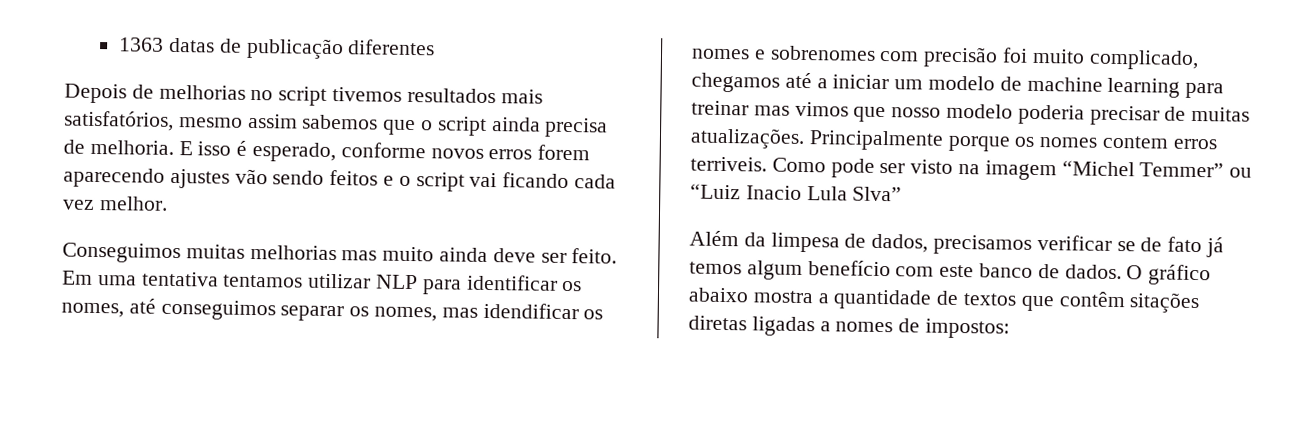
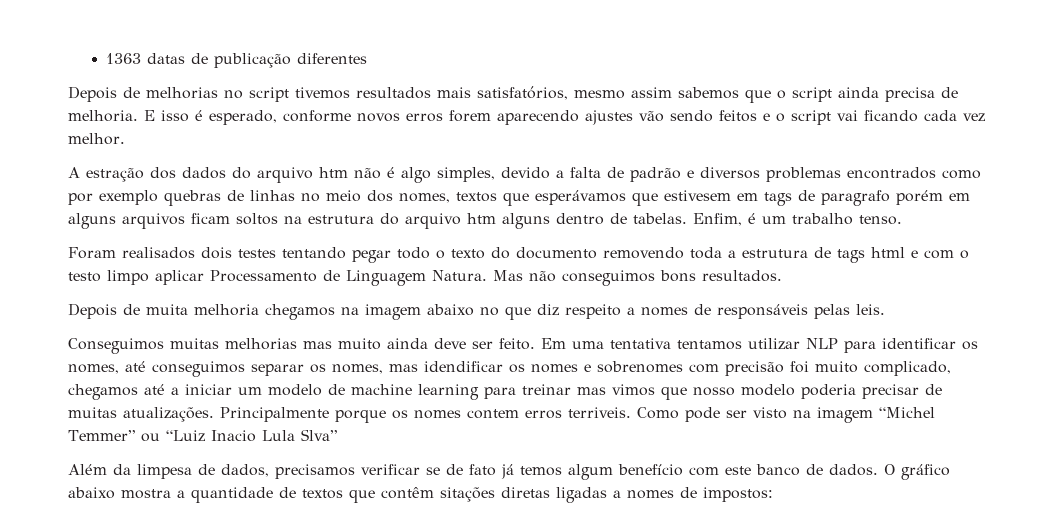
+ A estração dos dados do arquivo htm não é algo simples, devido a falta de padrão e diversos problemas encontrados como por exemplo quebras de linhas no meio dos nomes, textos que esperávamos que estivesem em tags de paragrafo porém em alguns arquivos ficam soltos na estrutura do arquivo htm alguns dentro de tabelas. Enfim, é um trabalho tenso.
+ Foram realisados dois testes tentando pegar todo o texto do documento removendo toda a estrutura de tags html e com o testo limpo aplicar Processamento de Linguagem Natura. Mas não conseguimos bons resultados.
+ Depois de muita melhoria chegamos na imagem abaixo no que diz respeito a nomes de responsáveis pelas leis.

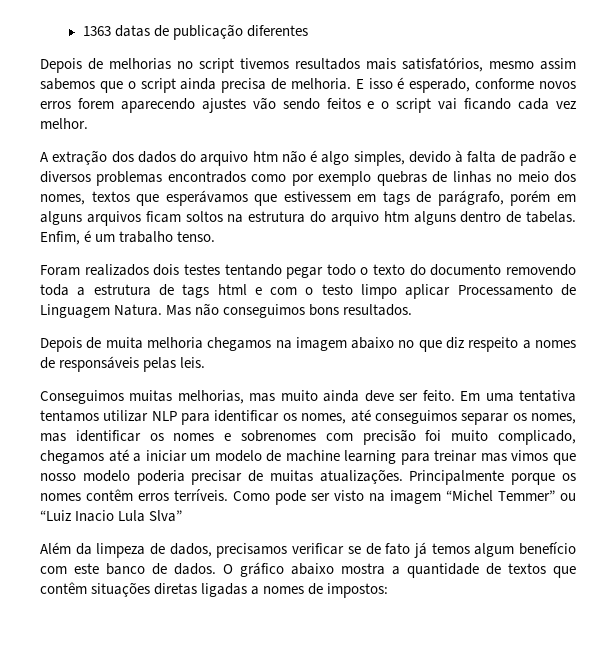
- A estração dos dados do arquivo htm não é algo simples, devido a falta de padrão e diversos problemas encontrados como por exemplo quebras de linhas no meio dos nomes, textos que esperávamos que estivesem em tags de paragrafo porém em alguns arquivos ficam soltos na estrutura do arquivo htm alguns dentro de tabelas.
+ A extração dos dados do arquivo htm não é algo simples, devido à falta de padrão e diversos problemas encontrados como por exemplo quebras de linhas no meio dos nomes, textos que esperávamos que estivessem em tags de parágrafo, porém em alguns arquivos ficam soltos na estrutura do arquivo htm alguns dentro de tabelas.
- Foram realisados dois testes tentando pegar todo o texto do documento removendo toda a estrutura de tags html e com o testo limpo aplicar Processamento de Linguagem Natura.
+ Foram realizados dois testes tentando pegar todo o texto do documento removendo toda a estrutura de tags html e com o testo limpo aplicar Processamento de Linguagem Natura.
- Conseguimos muitas melhorias mas muito ainda deve ser feito.
+ Conseguimos muitas melhorias, mas muito ainda deve ser feito.
- Em uma tentativa tentamos utilizar NLP para identificar os nomes, até conseguimos separar os nomes, mas idendificar os nomes e sobrenomes com precisão foi muito complicado, chegamos até a iniciar um modelo de machine learning para treinar mas vimos que nosso modelo poderia precisar de muitas atualizações.
+ Em uma tentativa tentamos utilizar NLP para identificar os nomes, até conseguimos separar os nomes, mas identificar os nomes e sobrenomes com precisão foi muito complicado, chegamos até a iniciar um modelo de machine learning para treinar mas vimos que nosso modelo poderia precisar de muitas atualizações.
- Principalmente porque os nomes contem erros terriveis.
+ Principalmente porque os nomes contêm erros terríveis.
- Além da limpesa de dados, precisamos verificar se de fato já temos algum benefício com este banco de dados.
+ Além da limpeza de dados, precisamos verificar se de fato já temos algum benefício com este banco de dados.
- O gráfico abaixo mostra a quantidade de textos que contêm sitações diretas ligadas a nomes de impostos:
+ O gráfico abaixo mostra a quantidade de textos que contêm situações diretas ligadas a nomes de impostos:

